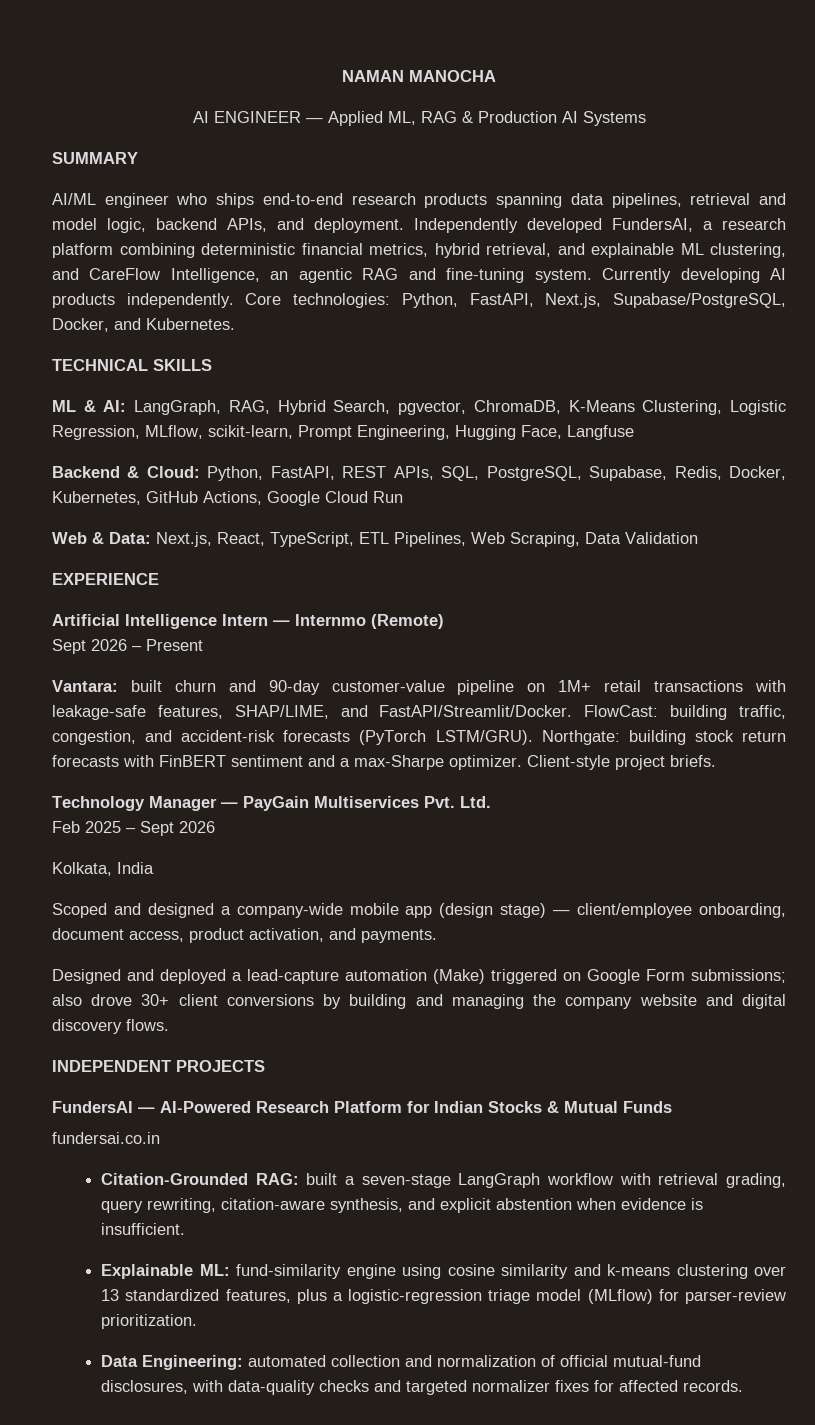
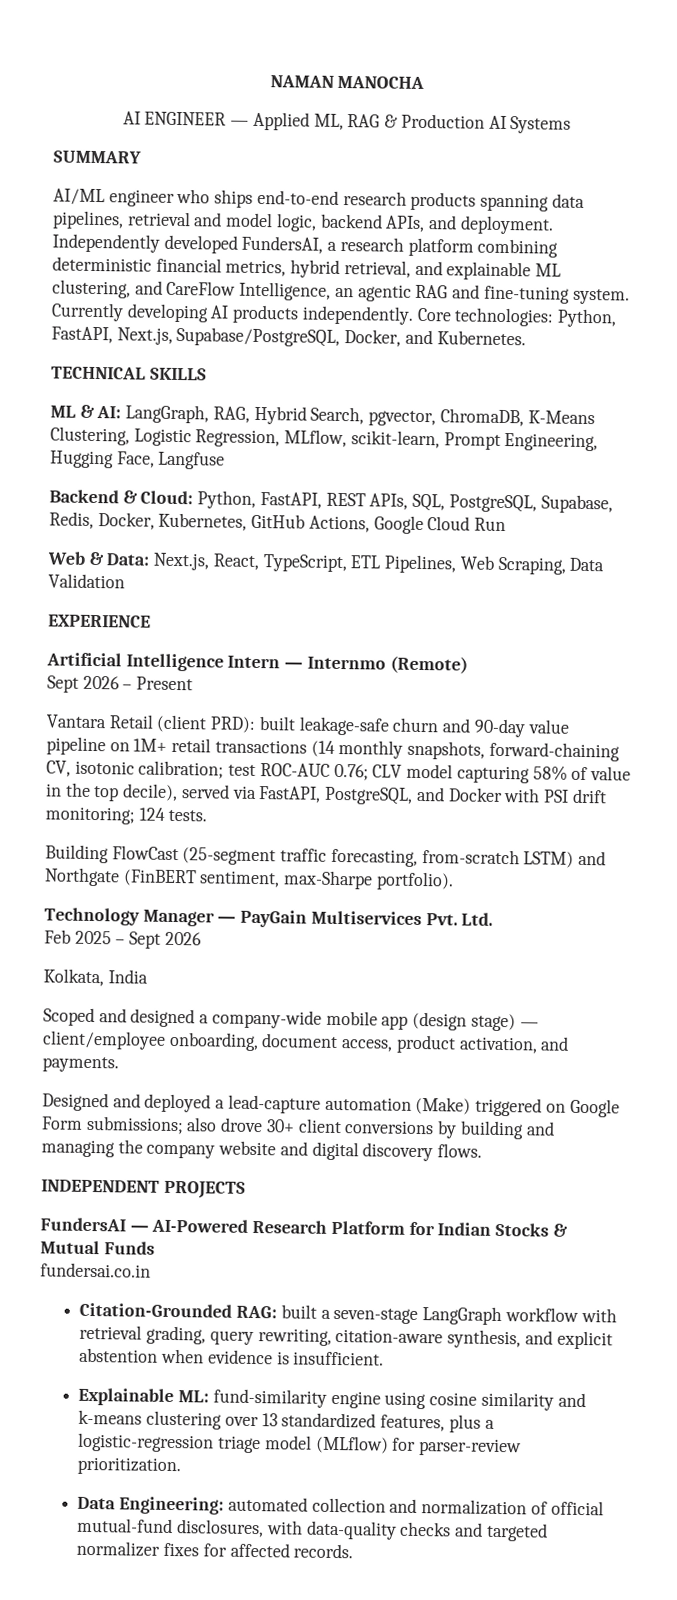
- Vantara: built churn and 90-day customer-value pipeline on 1M+ retail transactions with leakage-safe features, SHAP/LIME, and FastAPI/Streamlit/Docker. FlowCast: building traffic, congestion, and accident-risk forecasts (PyTorch LSTM/GRU). Northgate: building stock return forecasts with FinBERT sentiment and a max-Sharpe optimizer. Client-style project briefs.
+ Vantara Retail (client PRD): built leakage-safe churn and 90-day value pipeline on 1M+ retail transactions (14 monthly snapshots, forward-chaining CV, isotonic calibration; test ROC-AUC 0.76; CLV model capturing 58% of value in the top decile), served via FastAPI, PostgreSQL, and Docker with PSI drift monitoring; 124 tests.
+ Building FlowCast (25-segment traffic forecasting, from-scratch LSTM) and Northgate (FinBERT sentiment, max-Sharpe portfolio).

